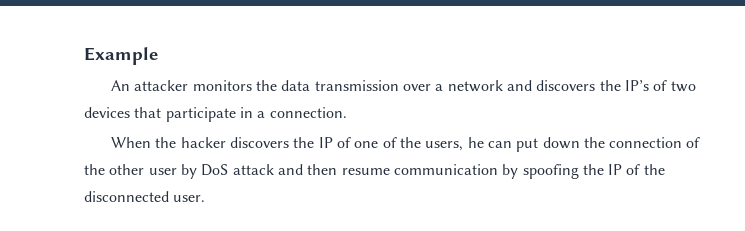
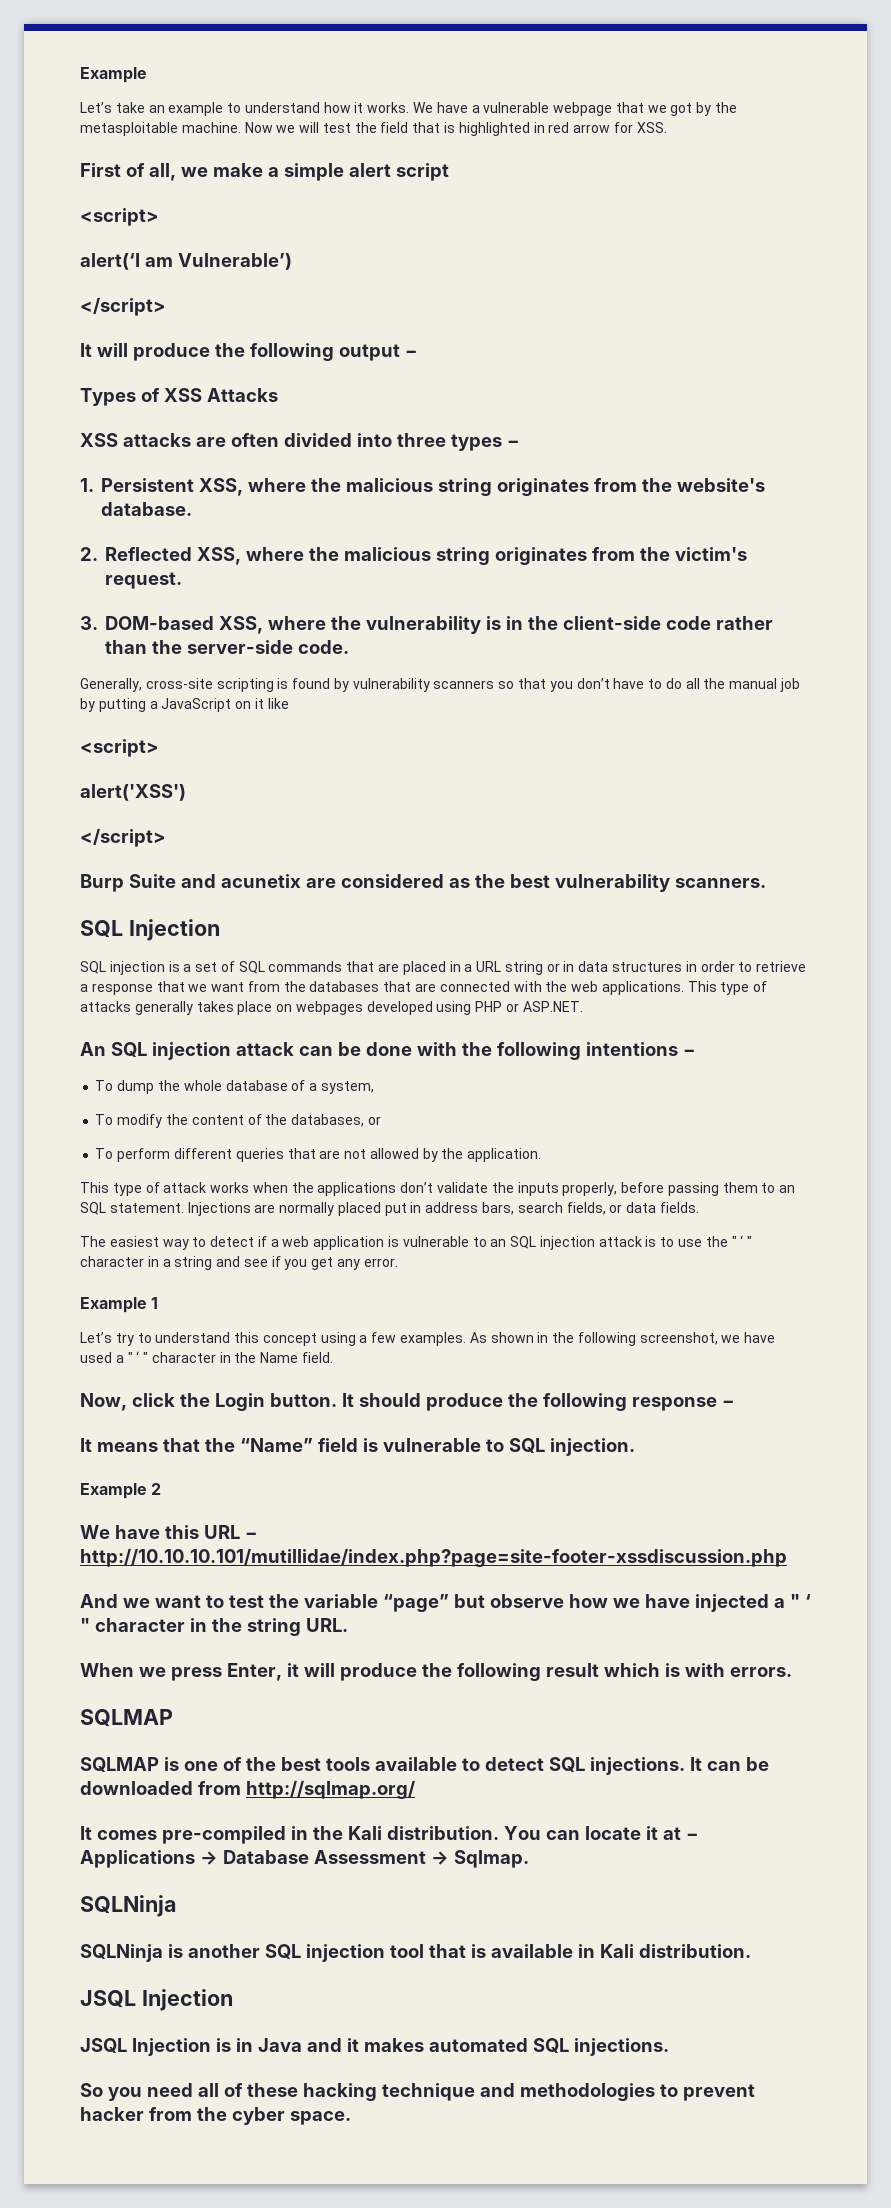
- An attacker monitors the data transmission over a network and discovers the IP’s of two devices that participate in a connection.
- When the hacker discovers the IP of one of the users, he can put down the connection of the other user by DoS attack and then resume communication by spoofing the IP of the disconnected user.
+ Let’s take an example to understand how it works. We have a vulnerable webpage that we got by the metasploitable machine. Now we will test the field that is highlighted in red arrow for XSS.
+ First of all, we make a simple alert script
+ <script>
+ alert(‘I am Vulnerable’)
+ </script>
+ It will produce the following output −
+ Types of XSS Attacks
+ XSS attacks are often divided into three types −
+ 1. Persistent XSS, where the malicious string originates from the website's database.
+ 2. Reflected XSS, where the malicious string originates from the victim's request.
+ 3. DOM-based XSS, where the vulnerability is in the client-side code rather than the server-side code.
+ Generally, cross-site scripting is found by vulnerability scanners so that you don’t have to do all the manual job by putting a JavaScript on it like
+ <script>
+ alert('XSS')
+ </script>
+ Burp Suite and acunetix are considered as the best vulnerability scanners.
+ SQL Injection
+ SQL injection is a set of SQL commands that are placed in a URL string or in data structures in order to retrieve a response that we want from the databases that are connected with the web applications. This type of attacks generally takes place on webpages developed using PHP or ASP.NET.
+ An SQL injection attack can be done with the following intentions −
+ To dump the whole database of a system,
+ To modify the content of the databases, or
+ To perform different queries that are not allowed by the application.
+ This type of attack works when the applications don’t validate the inputs properly, before passing them to an SQL statement. Injections are normally placed put in address bars, search fields, or data fields.
+ The easiest way to detect if a web application is vulnerable to an SQL injection attack is to use the " ‘ " character in a string and see if you get any error.
+ Example 1
+ Let’s try to understand this concept using a few examples. As shown in the following screenshot, we have used a " ‘ " character in the Name field.
+ Now, click the Login button. It should produce the following response −
+ It means that the “Name” field is vulnerable to SQL injection.
+ Example 2
+ We have this URL − http://10.10.10.101/mutillidae/index.php?page=site-footer-xssdiscussion.php
+ And we want to test the variable “page” but observe how we have injected a " ‘ " character in the string URL.
+ When we press Enter, it will produce the following result which is with errors.
+ SQLMAP
+ SQLMAP is one of the best tools available to detect SQL injections. It can be downloaded from http://sqlmap.org/
+ It comes pre-compiled in the Kali distribution. You can locate it at − Applications → Database Assessment → Sqlmap.
+ SQLNinja
+ SQLNinja is another SQL injection tool that is available in Kali distribution.
+ JSQL Injection
+ JSQL Injection is in Java and it makes automated SQL injections.
+ So you need all of these hacking technique and methodologies to prevent hacker from the cyber space.

